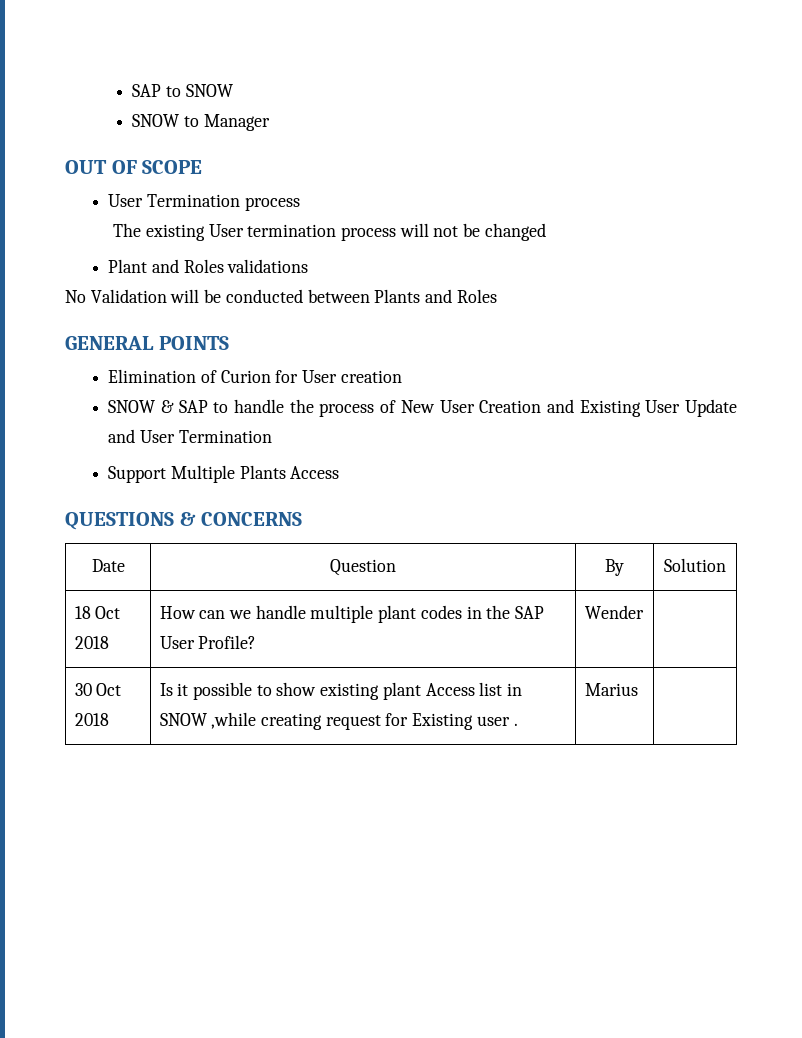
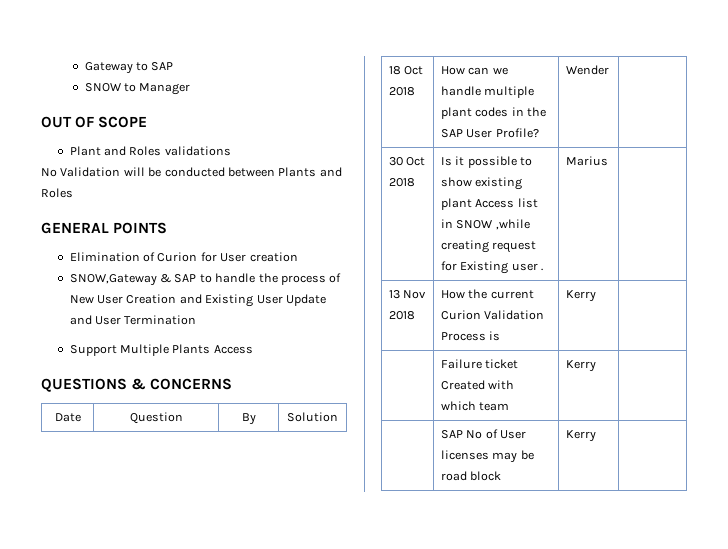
- SAP to SNOW
+ Gateway to SAP
- User Termination process
- The existing User termination process will not be changed
- SNOW & SAP to handle the process of New User Creation and Existing User Update and User Termination
+ SNOW,Gateway & SAP to handle the process of New User Creation and Existing User Update and User Termination
+ 13 Nov 2018 | How the current Curion Validation Process is | Kerry |
+ | Failure ticket Created with which team | Kerry |
+ | SAP No of User licenses may be road block | Kerry |

